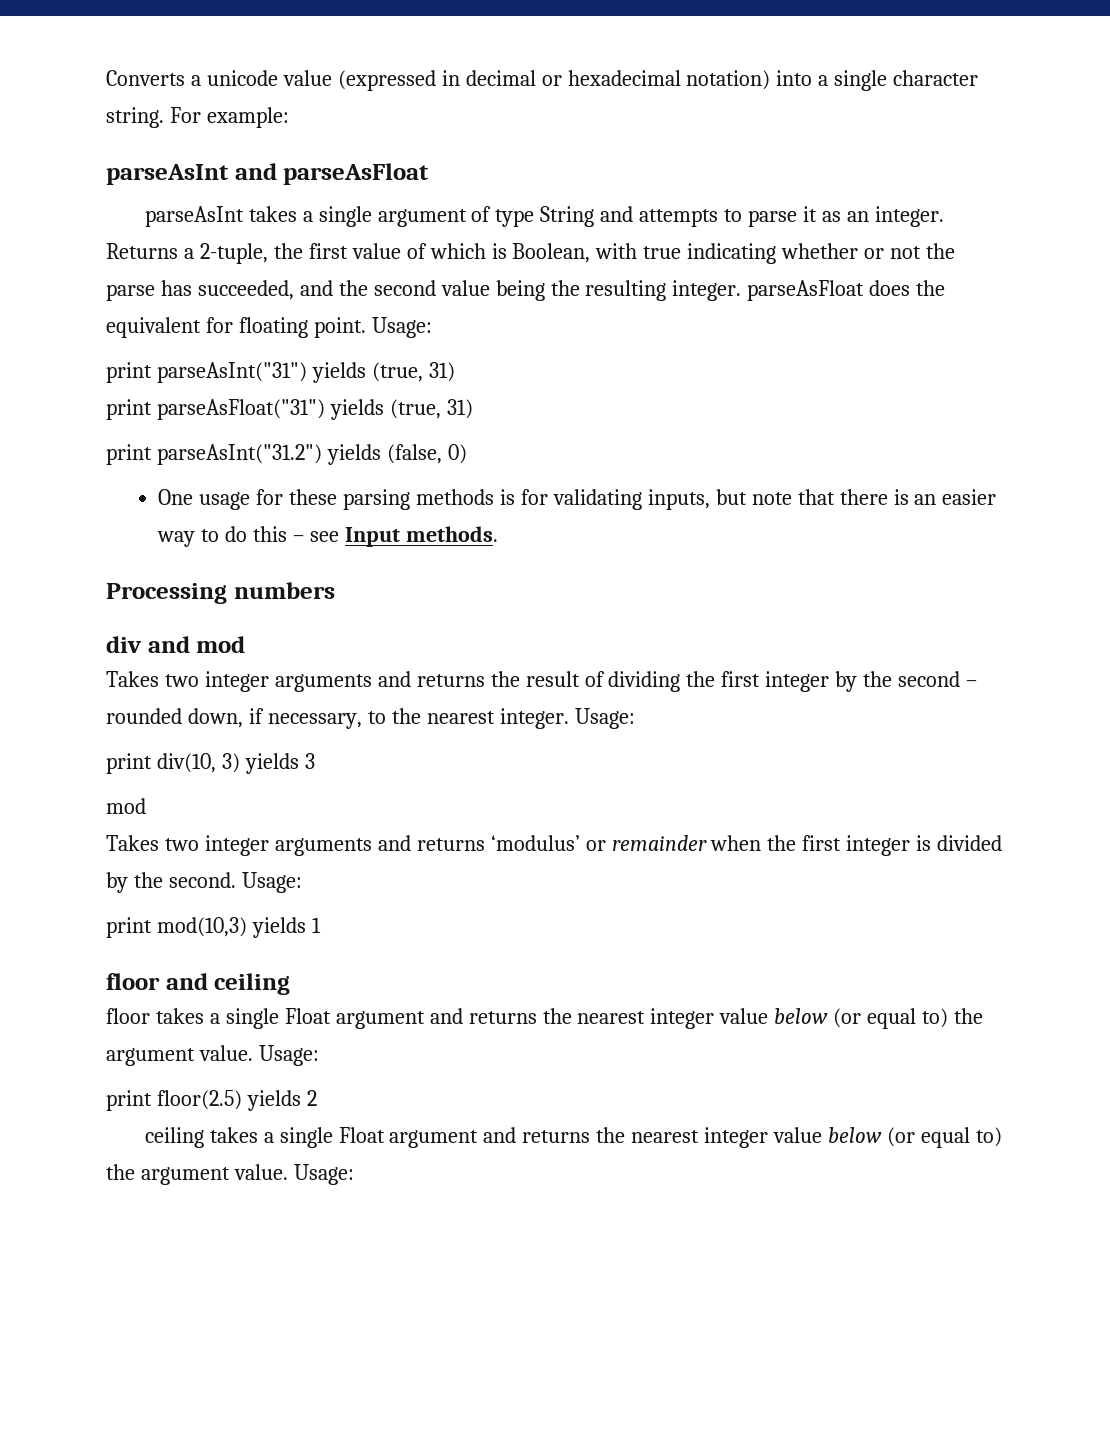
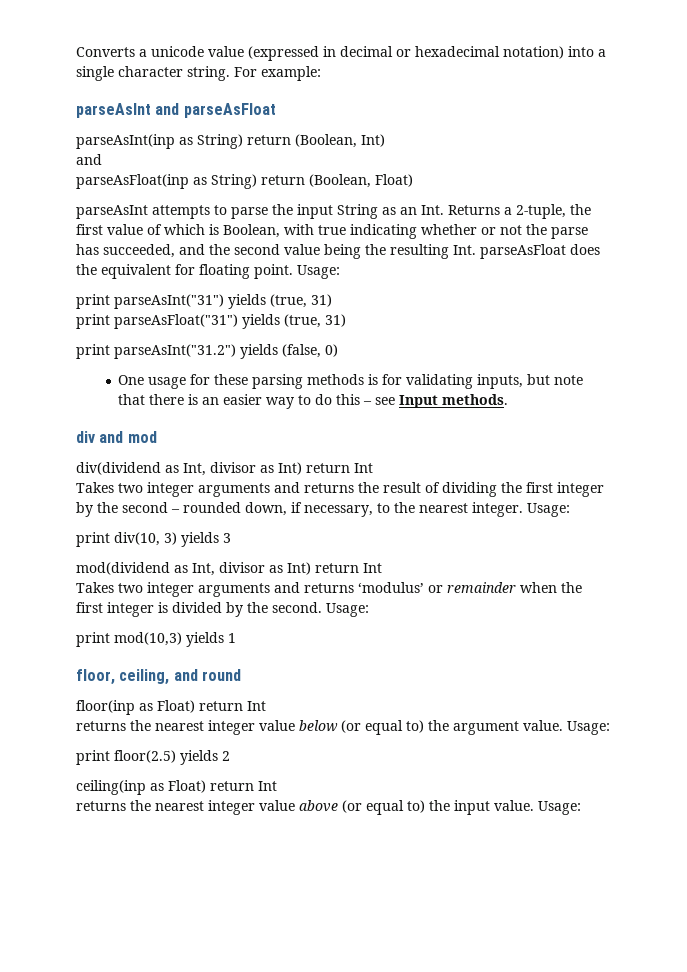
- parseAsInt takes a single argument of type String and attempts to parse it as an integer. Returns a 2-tuple, the first value of which is Boolean, with true indicating whether or not the parse has succeeded, and the second value being the resulting integer. parseAsFloat does the equivalent for floating point.
+ parseAsInt(inp as String) return (Boolean, Int)
+ and
+ parseAsFloat(inp as String) return (Boolean, Float)
+ parseAsInt attempts to parse the input String as an Int. Returns a 2-tuple, the first value of which is Boolean, with true indicating whether or not the parse has succeeded, and the second value being the resulting Int. parseAsFloat does the equivalent for floating point.
- Processing numbers
+ div(dividend as Int, divisor as Int) return Int
  print div(10, 3) yields 3
- mod
+ mod(dividend as Int, divisor as Int) return Int
- floor and ceiling
- floor takes a single Float argument and returns the nearest integer value below (or equal to) the argument value.
+ floor, ceiling, and round
+ floor(inp as Float) return Int
+ returns the nearest integer value below (or equal to) the argument value.
- ceiling takes a single Float argument and returns the nearest integer value below (or equal to) the argument value.
+ ceiling(inp as Float) return Int
+ returns the nearest integer value above (or equal to) the input value.

